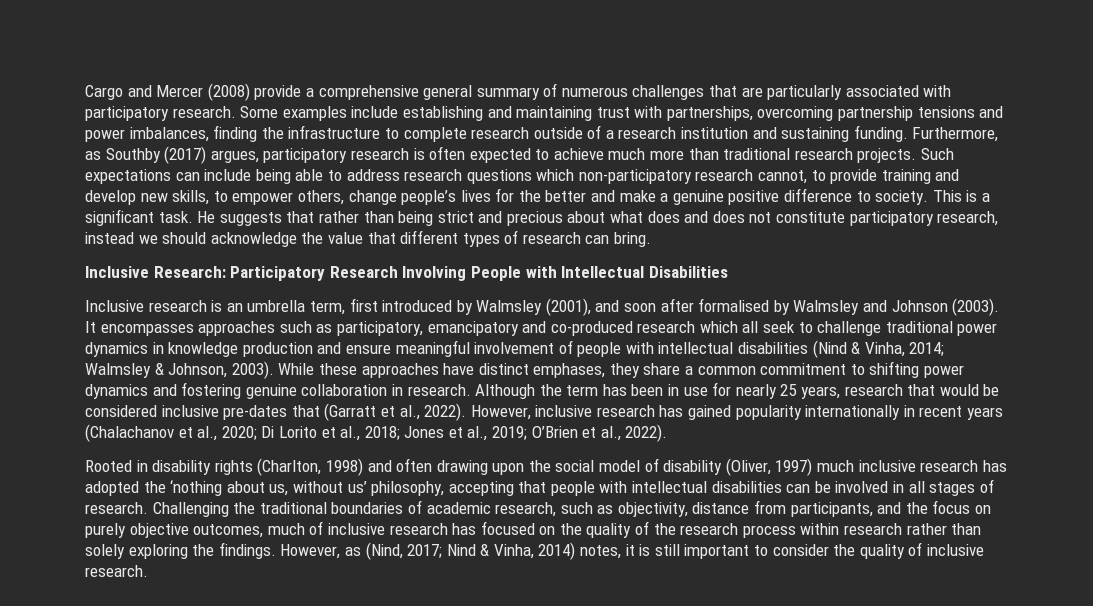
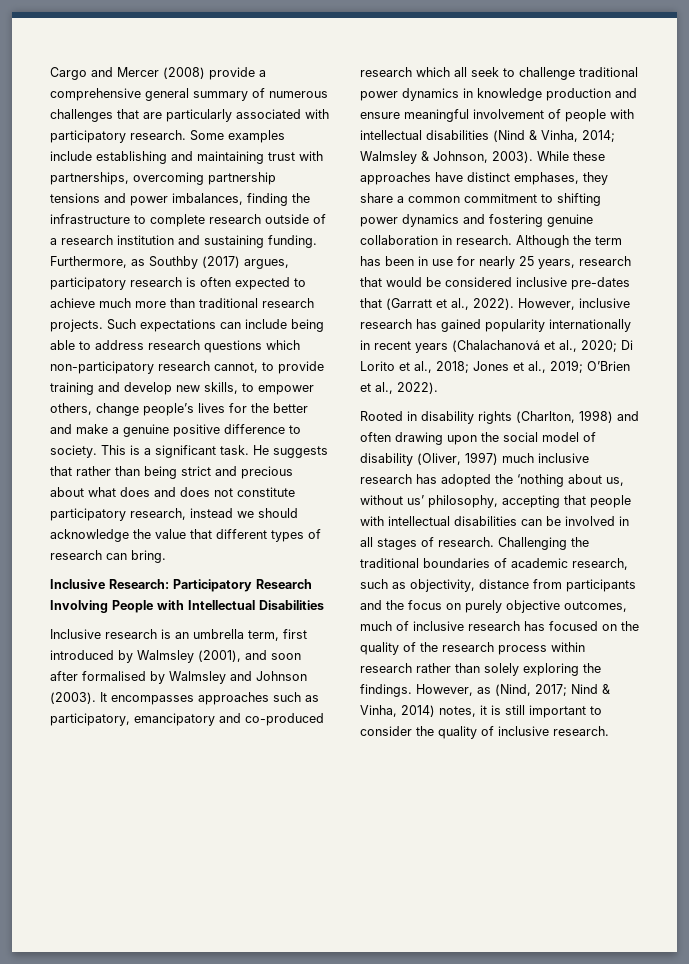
- However, inclusive research has gained popularity internationally in recent years (Chalachanov et al., 2020; Di Lorito et al., 2018; Jones et al., 2019; O’Brien et al., 2022).
+ However, inclusive research has gained popularity internationally in recent years (Chalachanová et al., 2020; Di Lorito et al., 2018; Jones et al., 2019; O’Brien et al., 2022).
- Challenging the traditional boundaries of academic research, such as objectivity, distance from participants, and the focus on purely objective outcomes, much of inclusive research has focused on the quality of the research process within research rather than solely exploring the findings.
+ Challenging the traditional boundaries of academic research, such as objectivity, distance from participants and the focus on purely objective outcomes, much of inclusive research has focused on the quality of the research process within research rather than solely exploring the findings.

